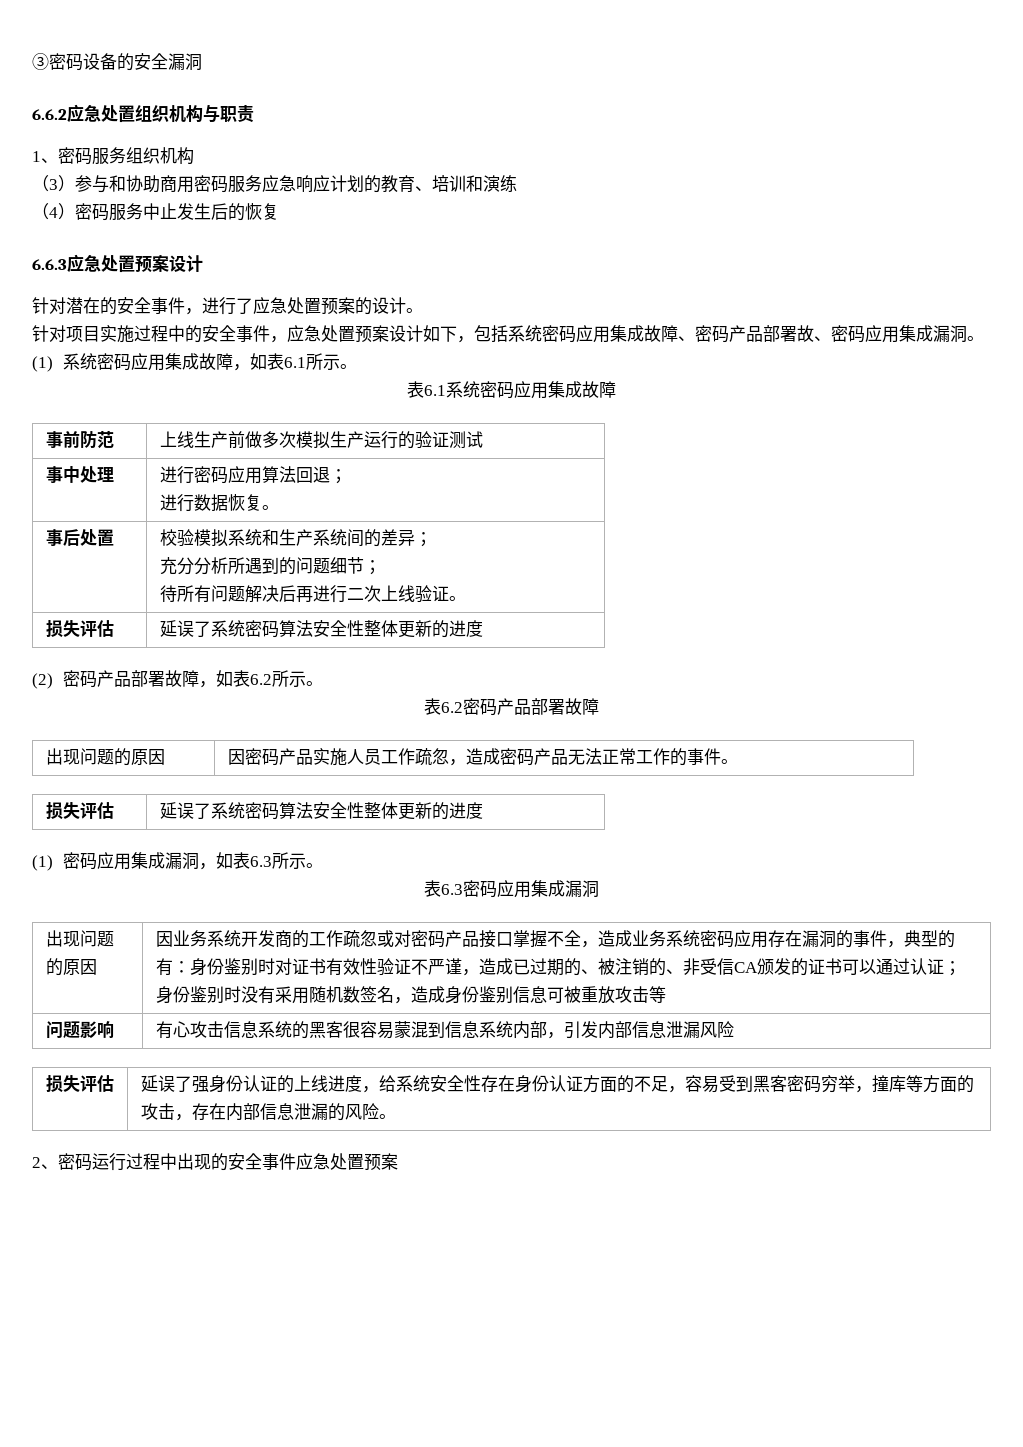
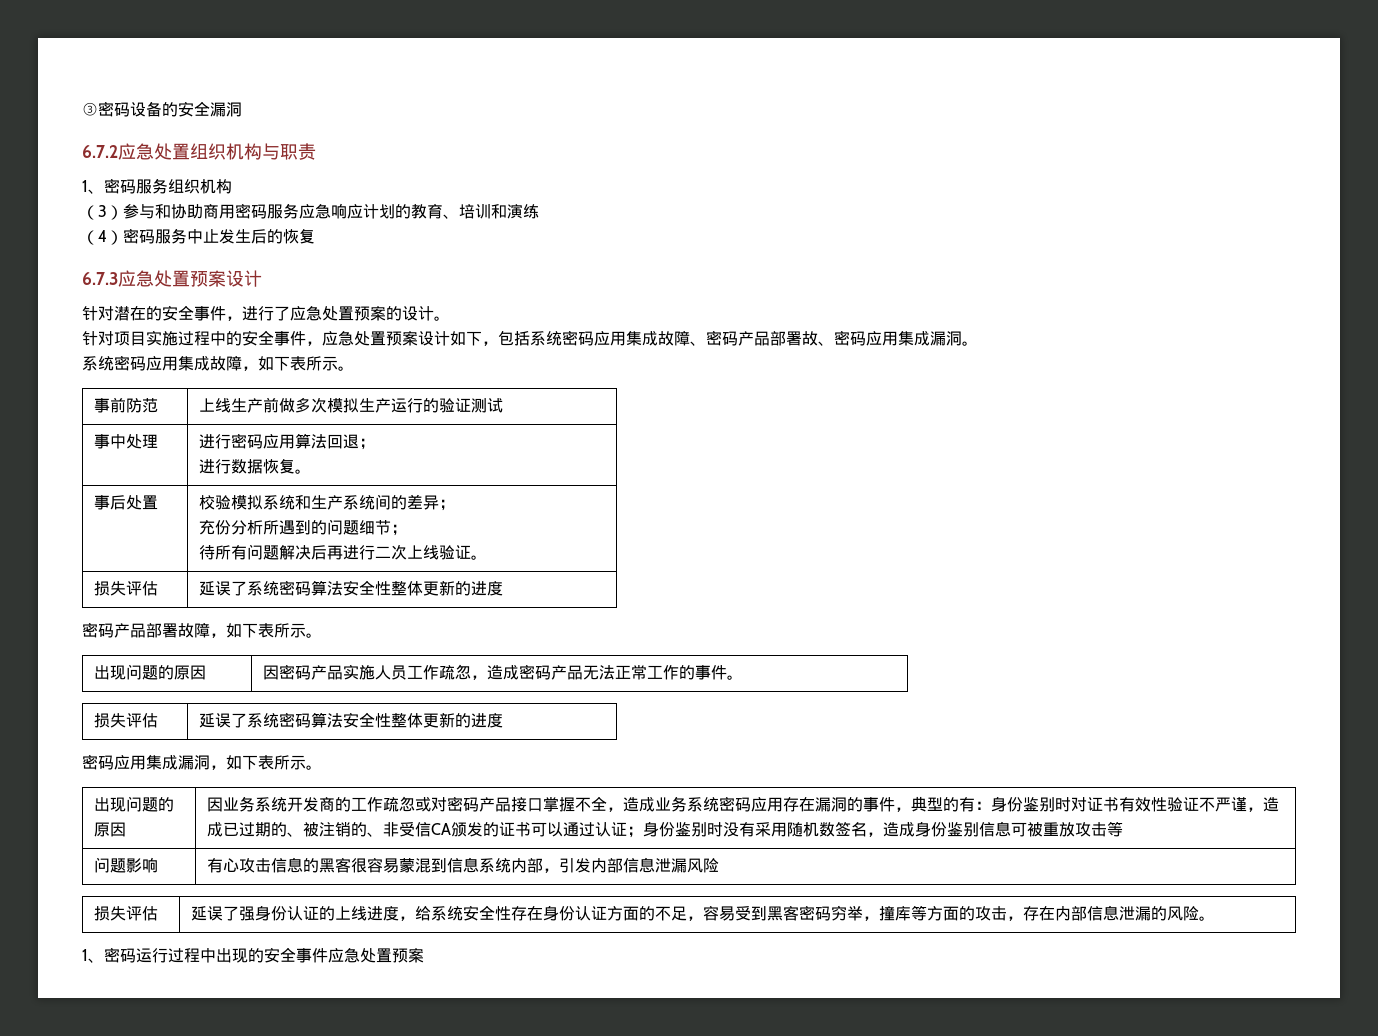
- 6.6.2应急处置组织机构与职责
+ 6.7.2应急处置组织机构与职责
- 6.6.3应急处置预案设计
+ 6.7.3应急处置预案设计
- (1)系统密码应用集成故障，如表6.1所示。
- 表6.1系统密码应用集成故障
+ 系统密码应用集成故障，如下表所示。
  事后处置 | 校验模拟系统和生产系统间的差异；
- 充分分析所遇到的问题细节；
+ 充份分析所遇到的问题细节；
- (2)密码产品部署故障，如表6.2所示。
- 表6.2密码产品部署故障
+ 密码产品部署故障，如下表所示。
- (1)密码应用集成漏洞，如表6.3所示。
- 表6.3密码应用集成漏洞
+ 密码应用集成漏洞，如下表所示。
- 问题影响 | 有心攻击信息系统的黑客很容易蒙混到信息系统内部，引发内部信息泄漏风险
+ 问题影响 | 有心攻击信息的黑客很容易蒙混到信息系统内部，引发内部信息泄漏风险
- 2、密码运行过程中出现的安全事件应急处置预案
+ 1、密码运行过程中出现的安全事件应急处置预案

